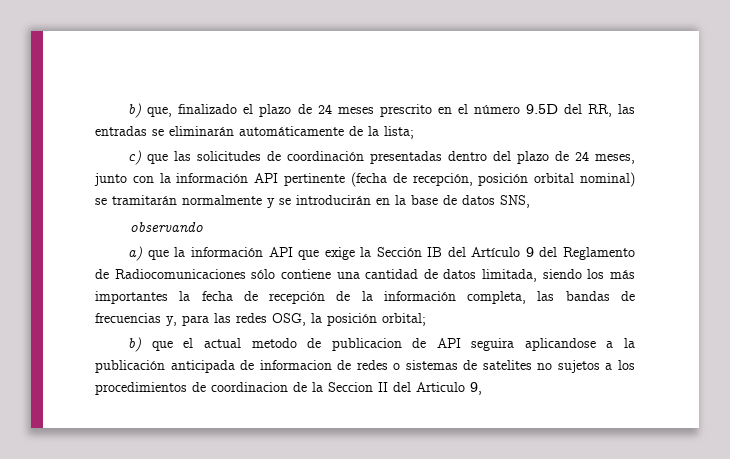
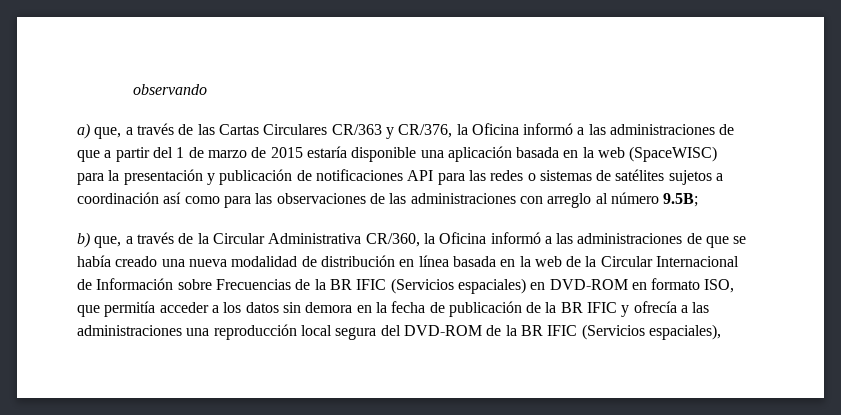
- b) que, finalizado el plazo de 24 meses prescrito en el número 9.5D del RR, las entradas se eliminarán automáticamente de la lista;
- c) que las solicitudes de coordinación presentadas dentro del plazo de 24 meses, junto con la información API pertinente (fecha de recepción, posición orbital nominal) se tramitarán normalmente y se introducirán en la base de datos SNS,
  observando
- a) que la información API que exige la Sección IB del Artículo 9 del Reglamento de Radiocomunicaciones sólo contiene una cantidad de datos limitada, siendo los más importantes la fecha de recepción de la información completa, las bandas de frecuencias y, para las redes OSG, la posición orbital;
- b) que el actual metodo de publicacion de API seguira aplicandose a la publicación anticipada de informacion de redes o sistemas de satelites no sujetos a los procedimientos de coordinacion de la Seccion II del Articulo 9,
+ a) que, a través de las Cartas Circulares CR/363 y CR/376, la Oficina informó a las administraciones de que a partir del 1 de marzo de 2015 estaría disponible una aplicación basada en la web (SpaceWISC) para la presentación y publicación de notificaciones API para las redes o sistemas de satélites sujetos a coordinación así como para las observaciones de las administraciones con arreglo al número 9.5B;
+ b) que, a través de la Circular Administrativa CR/360, la Oficina informó a las administraciones de que se había creado una nueva modalidad de distribución en línea basada en la web de la Circular Internacional de Información sobre Frecuencias de la BR IFIC (Servicios espaciales) en DVD-ROM en formato ISO, que permitía acceder a los datos sin demora en la fecha de publicación de la BR IFIC y ofrecía a las administraciones una reproducción local segura del DVD-ROM de la BR IFIC (Servicios espaciales),

